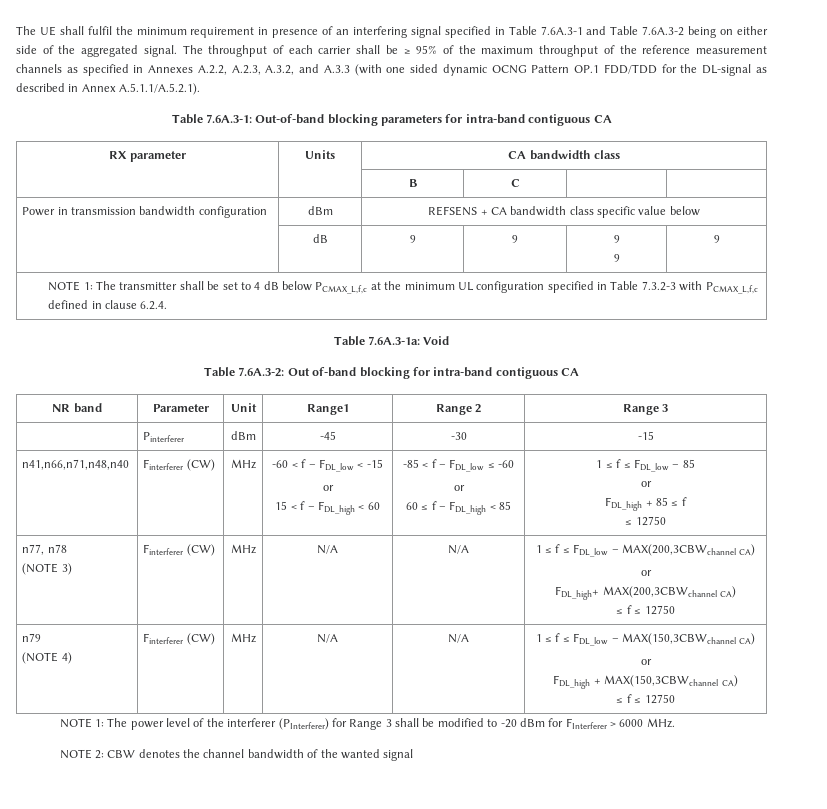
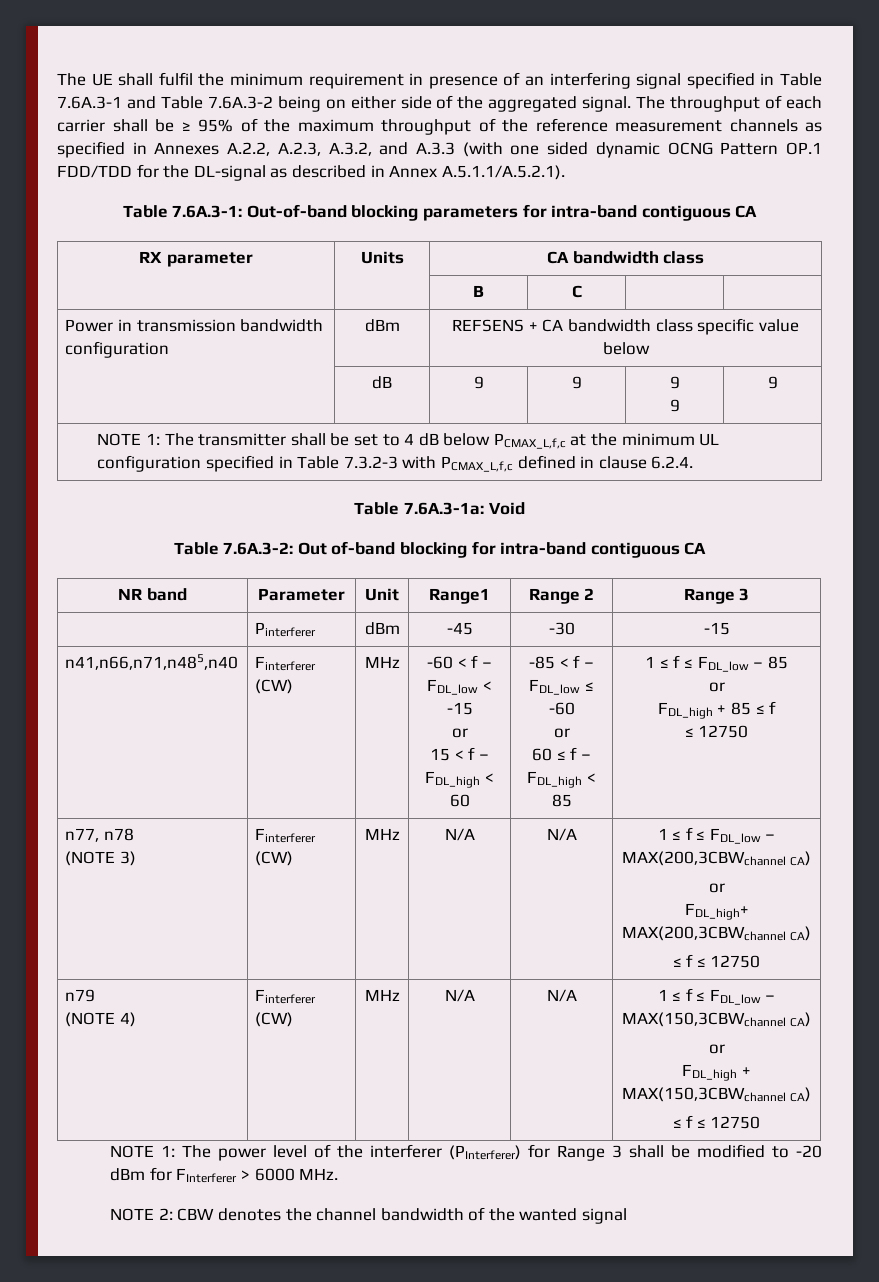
- n41,n66,n71,n48,n40
+ n41,n66,n71,n485,n40

